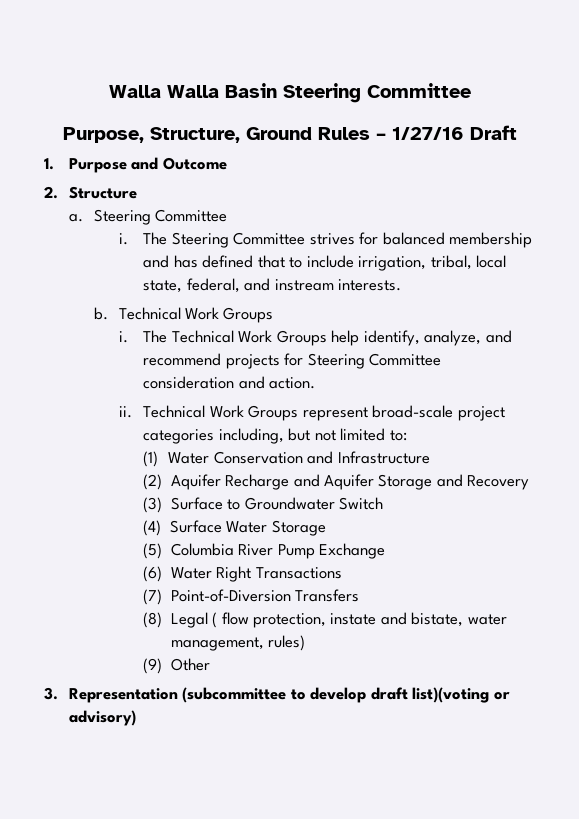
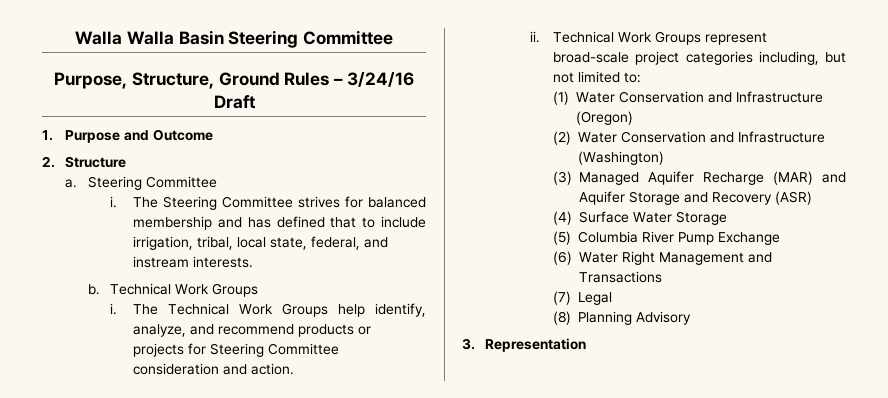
- Purpose, Structure, Ground Rules – 1/27/16 Draft
+ Purpose, Structure, Ground Rules – 3/24/16 Draft
- The Technical Work Groups help identify, analyze, and recommend projects for Steering Committee consideration and action.
+ The Technical Work Groups help identify, analyze, and recommend products or projects for Steering Committee consideration and action.
- (1) Water Conservation and Infrastructure
+ (1) Water Conservation and Infrastructure (Oregon)
- (2) Aquifer Recharge and Aquifer Storage and Recovery
- (3) Surface to Groundwater Switch
+ (2) Water Conservation and Infrastructure (Washington)
+ (3) Managed Aquifer Recharge (MAR) and Aquifer Storage and Recovery (ASR)
- (6) Water Right Transactions
+ (6) Water Right Management and Transactions
- (7) Point-of-Diversion Transfers
+ (7) Legal
- (8) Legal ( flow protection, instate and bistate, water management, rules)
- (9) Other
- 3. Representation (subcommittee to develop draft list)(voting or advisory)
+ (8) Planning Advisory
+ 3. Representation

